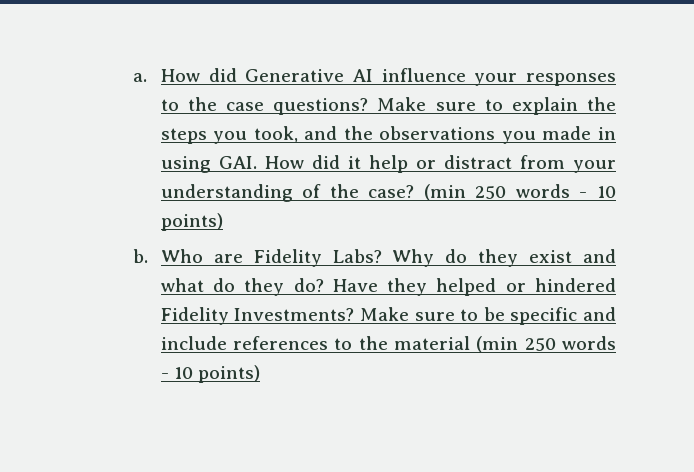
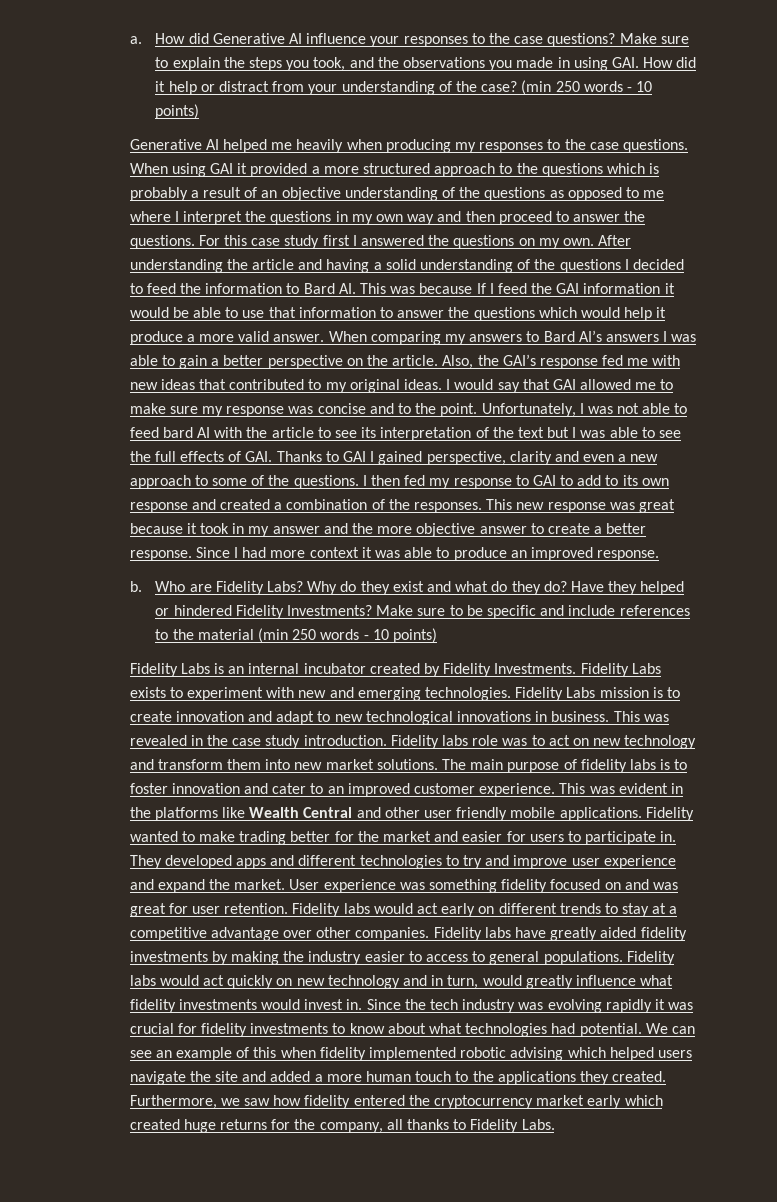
+ Generative AI helped me heavily when producing my responses to the case questions. When using GAI it provided a more structured approach to the questions which is probably a result of an objective understanding of the questions as opposed to me where I interpret the questions in my own way and then proceed to answer the questions. For this case study first I answered the questions on my own. After understanding the article and having a solid understanding of the questions I decided to feed the information to Bard AI. This was because If I feed the GAI information it would be able to use that information to answer the questions which would help it produce a more valid answer. When comparing my answers to Bard AI’s answers I was able to gain a better perspective on the article. Also, the GAI’s response fed me with new ideas that contributed to my original ideas. I would say that GAI allowed me to make sure my response was concise and to the point. Unfortunately, I was not able to feed bard AI with the article to see its interpretation of the text but I was able to see the full effects of GAI. Thanks to GAI I gained perspective, clarity and even a new approach to some of the questions. I then fed my response to GAI to add to its own response and created a combination of the responses. This new response was great because it took in my answer and the more objective answer to create a better response. Since I had more context it was able to produce an improved response.
+ Fidelity Labs is an internal incubator created by Fidelity Investments. Fidelity Labs exists to experiment with new and emerging technologies. Fidelity Labs mission is to create innovation and adapt to new technological innovations in business. This was revealed in the case study introduction. Fidelity labs role was to act on new technology and transform them into new market solutions. The main purpose of fidelity labs is to foster innovation and cater to an improved customer experience. This was evident in the platforms like Wealth Central and other user friendly mobile applications. Fidelity wanted to make trading better for the market and easier for users to participate in. They developed apps and different technologies to try and improve user experience and expand the market. User experience was something fidelity focused on and was great for user retention. Fidelity labs would act early on different trends to stay at a competitive advantage over other companies. Fidelity labs have greatly aided fidelity investments by making the industry easier to access to general populations. Fidelity labs would act quickly on new technology and in turn, would greatly influence what fidelity investments would invest in. Since the tech industry was evolving rapidly it was crucial for fidelity investments to know about what technologies had potential. We can see an example of this when fidelity implemented robotic advising which helped users navigate the site and added a more human touch to the applications they created. Furthermore, we saw how fidelity entered the cryptocurrency market early which created huge returns for the company, all thanks to Fidelity Labs.

